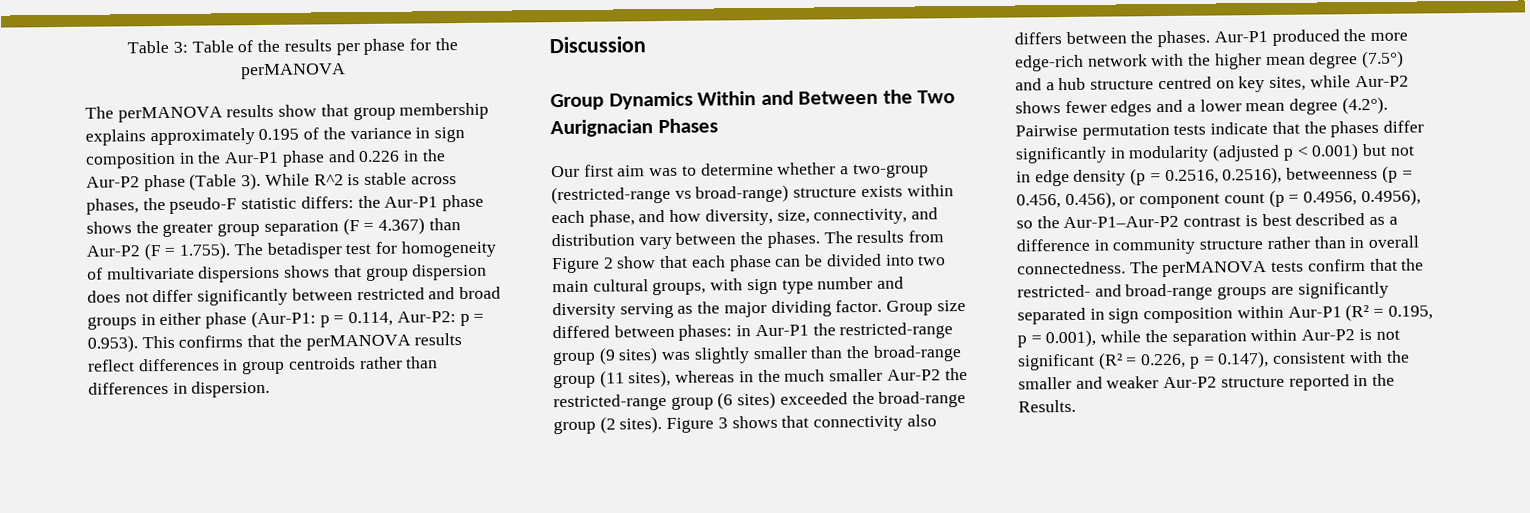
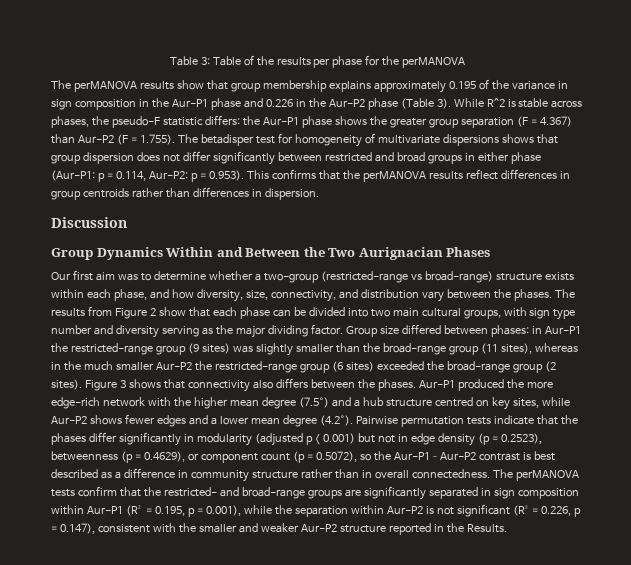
- Aur-P1 produced the more edge-rich network with the higher mean degree (7.5°) and a hub structure centred on key sites, while Aur-P2 shows fewer edges and a lower mean degree (4.2°). Pairwise permutation tests indicate that the phases differ significantly in modularity (adjusted p < 0.001) but not in edge density (p = 0.2516, 0.2516), betweenness (p = 0.456, 0.456), or component count (p = 0.4956, 0.4956), so the Aur-P1–Aur-P2 contrast is best described as a difference in community structure rather than in overall connectedness.
+ Aur-P1 produced the more edge-rich network with the higher mean degree (7.5°) and a hub structure centred on key sites, while Aur-P2 shows fewer edges and a lower mean degree (4.2°). Pairwise permutation tests indicate that the phases differ significantly in modularity (adjusted p < 0.001) but not in edge density (p = 0.2523), betweenness (p = 0.4629), or component count (p = 0.5072), so the Aur-P1–Aur-P2 contrast is best described as a difference in community structure rather than in overall connectedness.

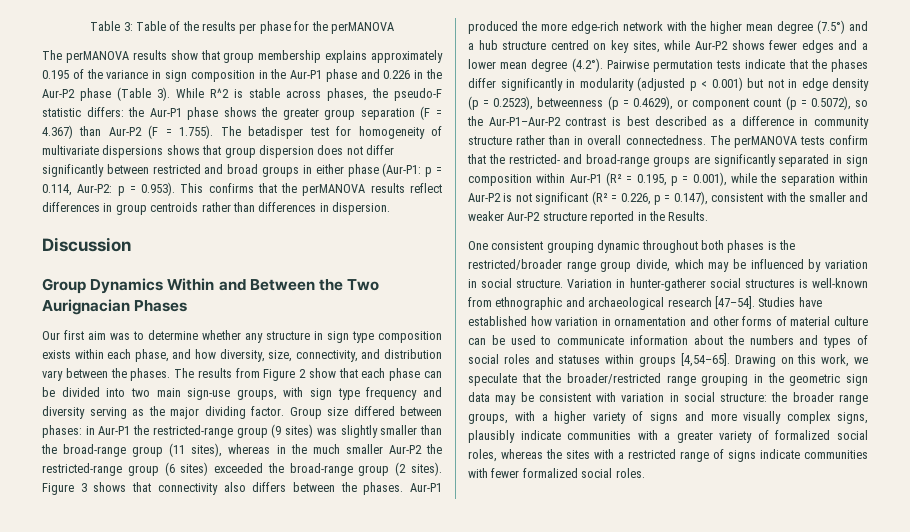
- Our first aim was to determine whether a two-group (restricted-range vs broad-range) structure exists within each phase, and how diversity, size, connectivity, and distribution vary between the phases.
+ Our first aim was to determine whether any structure in sign type composition exists within each phase, and how diversity, size, connectivity, and distribution vary between the phases.
- The results from Figure 2 show that each phase can be divided into two main cultural groups, with sign type number and diversity serving as the major dividing factor.
+ The results from Figure 2 show that each phase can be divided into two main sign-use groups, with sign type frequency and diversity serving as the major dividing factor.
+ One consistent grouping dynamic throughout both phases is the restricted/broader range group divide, which may be influenced by variation in social structure. Variation in hunter-gatherer social structures is well-known from ethnographic and archaeological research [47–54]. Studies have established how variation in ornamentation and other forms of material culture can be used to communicate information about the numbers and types of social roles and statuses within groups [4,54–65]. Drawing on this work, we speculate that the broader/restricted range grouping in the geometric sign data may be consistent with variation in social structure: the broader range groups, with a higher variety of signs and more visually complex signs, plausibly indicate communities with a greater variety of formalized social roles, whereas the sites with a restricted range of signs indicate communities with fewer formalized social roles.

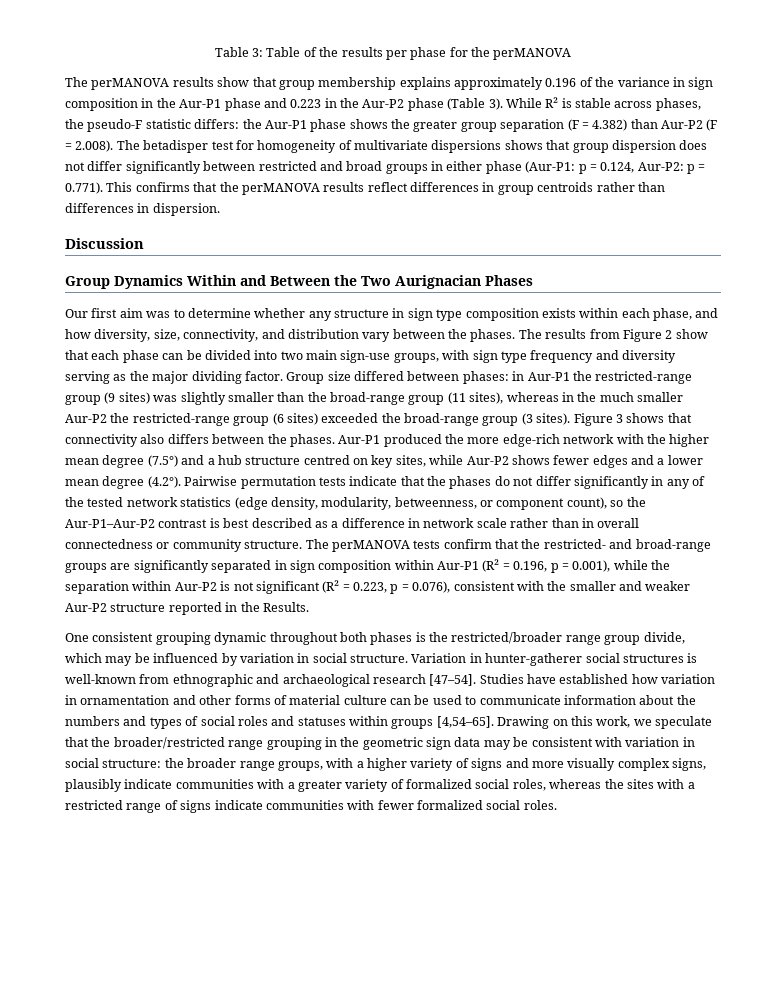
- The perMANOVA results show that group membership explains approximately 0.195 of the variance in sign composition in the Aur-P1 phase and 0.226 in the Aur-P2 phase (Table 3).
+ The perMANOVA results show that group membership explains approximately 0.196 of the variance in sign composition in the Aur-P1 phase and 0.223 in the Aur-P2 phase (Table 3).
- While R^2 is stable across phases, the pseudo-F statistic differs:
+ While R² is stable across phases, the pseudo-F statistic differs:
- the Aur-P1 phase shows the greater group separation (F = 4.367) than Aur-P2 (F = 1.755). The betadisper test for homogeneity of multivariate dispersions shows that group dispersion does not differ significantly between restricted and broad groups in either phase (Aur-P1:
+ the Aur-P1 phase shows the greater group separation (F = 4.382) than Aur-P2 (F = 2.008). The betadisper test for homogeneity of multivariate dispersions shows that group dispersion does not differ significantly between restricted and broad groups in either phase (Aur-P1:
- p = 0.114, Aur-P2:
+ p = 0.124, Aur-P2:
- p = 0.953). This confirms that the perMANOVA results reflect differences in group centroids rather than differences in dispersion.
+ p = 0.771). This confirms that the perMANOVA results reflect differences in group centroids rather than differences in dispersion.
- Group size differed between phases: in Aur-P1 the restricted-range group (9 sites) was slightly smaller than the broad-range group (11 sites), whereas in the much smaller Aur-P2 the restricted-range group (6 sites) exceeded the broad-range group (2 sites).
+ Group size differed between phases: in Aur-P1 the restricted-range group (9 sites) was slightly smaller than the broad-range group (11 sites), whereas in the much smaller Aur-P2 the restricted-range group (6 sites) exceeded the broad-range group (3 sites).
- Aur-P1 produced the more edge-rich network with the higher mean degree (7.5°) and a hub structure centred on key sites, while Aur-P2 shows fewer edges and a lower mean degree (4.2°). Pairwise permutation tests indicate that the phases differ significantly in modularity (adjusted p < 0.001) but not in edge density (p = 0.2523), betweenness (p = 0.4629), or component count (p = 0.5072), so the Aur-P1–Aur-P2 contrast is best described as a difference in community structure rather than in overall connectedness.
+ Aur-P1 produced the more edge-rich network with the higher mean degree (7.5°) and a hub structure centred on key sites, while Aur-P2 shows fewer edges and a lower mean degree (4.2°). Pairwise permutation tests indicate that the phases do not differ significantly in any of the tested network statistics (edge density, modularity, betweenness, or component count), so the Aur-P1–Aur-P2 contrast is best described as a difference in network scale rather than in overall connectedness or community structure.
- The perMANOVA tests confirm that the restricted- and broad-range groups are significantly separated in sign composition within Aur-P1 (R² = 0.195, p = 0.001), while the separation within Aur-P2 is not significant (R² = 0.226, p = 0.147), consistent with the smaller and weaker Aur-P2 structure reported in the Results.
+ The perMANOVA tests confirm that the restricted- and broad-range groups are significantly separated in sign composition within Aur-P1 (R² = 0.196, p = 0.001), while the separation within Aur-P2 is not significant (R² = 0.223, p = 0.076), consistent with the smaller and weaker Aur-P2 structure reported in the Results.

